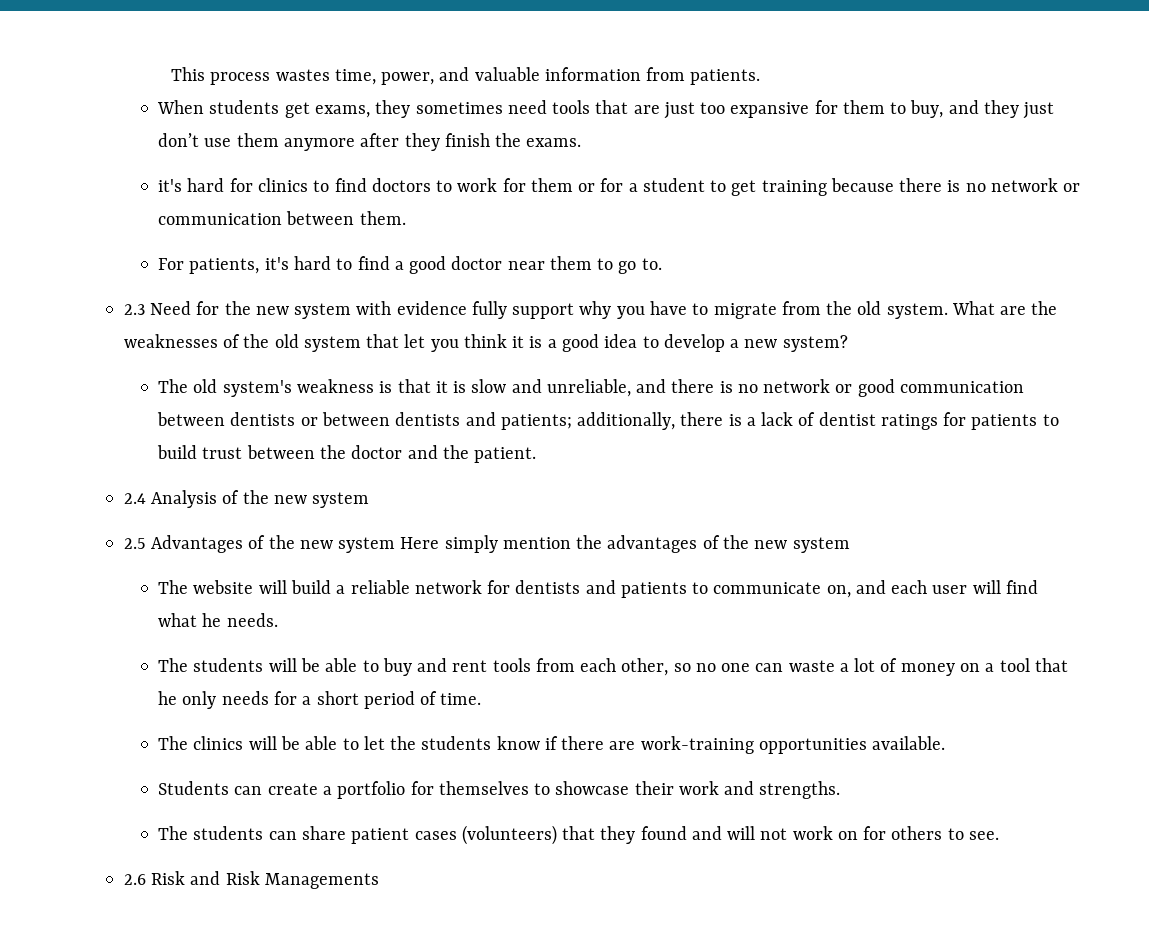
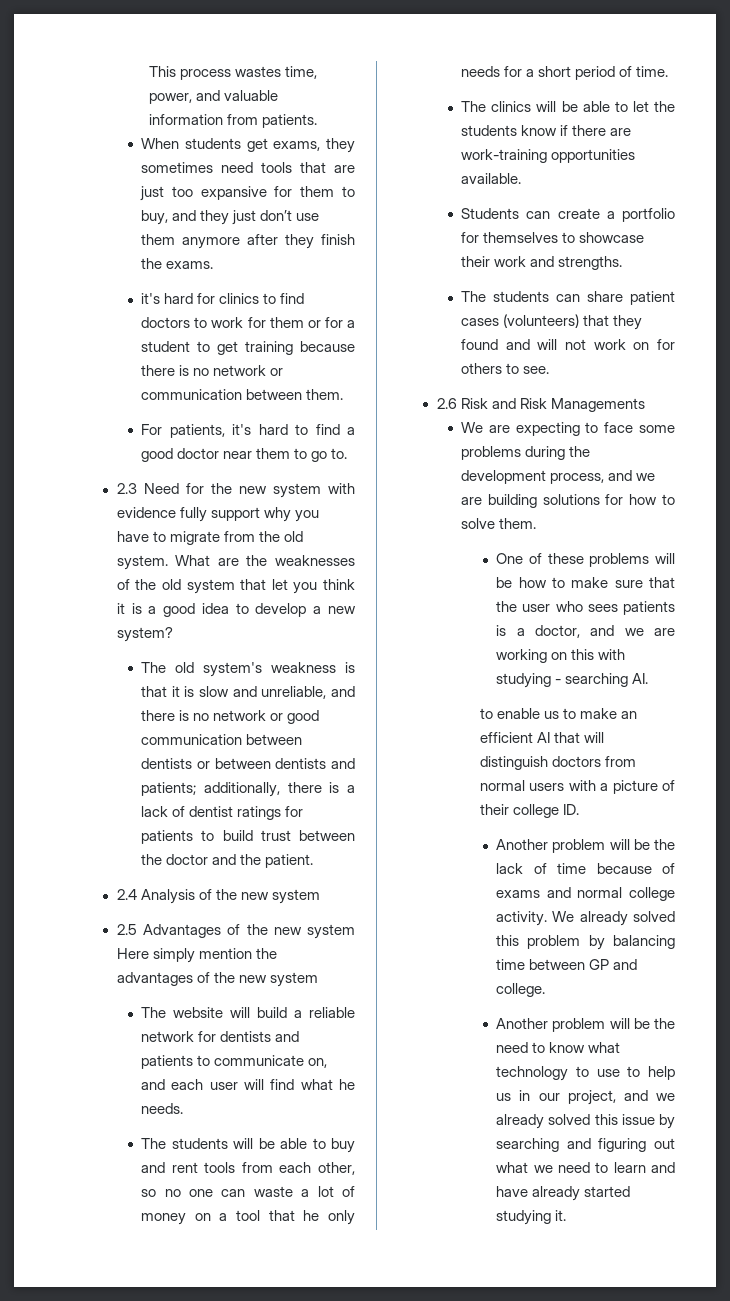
+ We are expecting to face some problems during the development process, and we are building solutions for how to solve them.
+ One of these problems will be how to make sure that the user who sees patients is a doctor, and we are working on this with studying - searching AI.
+ to enable us to make an efficient AI that will distinguish doctors from normal users with a picture of their college ID.
+ Another problem will be the lack of time because of exams and normal college activity. We already solved this problem by balancing time between GP and college.
+ Another problem will be the need to know what technology to use to help us in our project, and we already solved this issue by searching and figuring out what we need to learn and have already started studying it.

